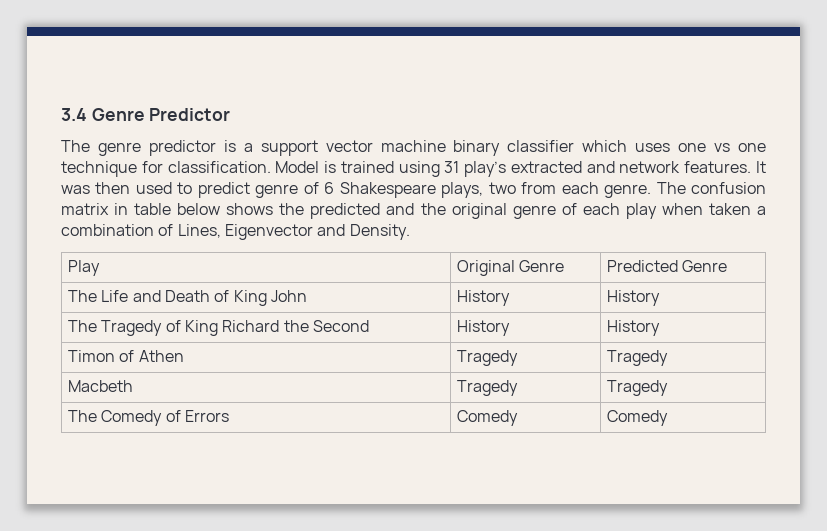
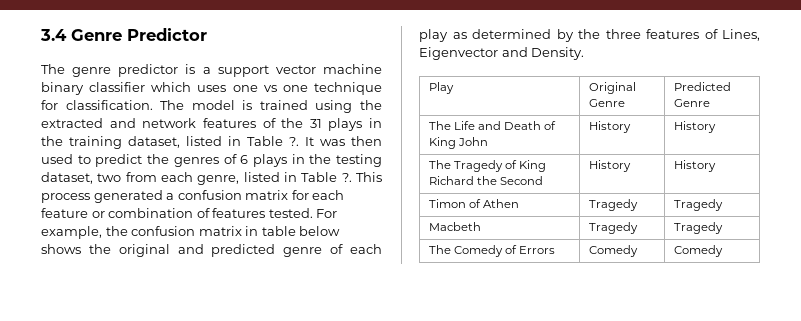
- Model is trained using 31 play’s extracted and network features.
+ The model is trained using the extracted and network features of the 31 plays in the training dataset, listed in Table ?.
- It was then used to predict genre of 6 Shakespeare plays, two from each genre. The confusion matrix in table below shows the predicted and the original genre of each play when taken a combination of Lines, Eigenvector and Density.
+ It was then used to predict the genres of 6 plays in the testing dataset, two from each genre, listed in Table ?. This process generated a confusion matrix for each feature or combination of features tested. For example, the confusion matrix in table below shows the original and predicted genre of each play as determined by the three features of Lines, Eigenvector and Density.

